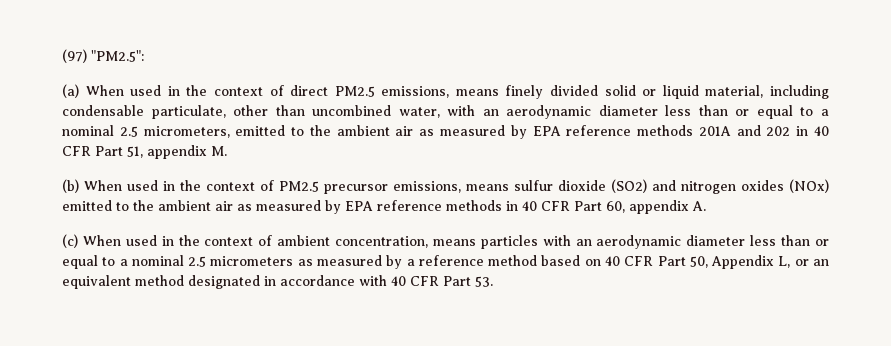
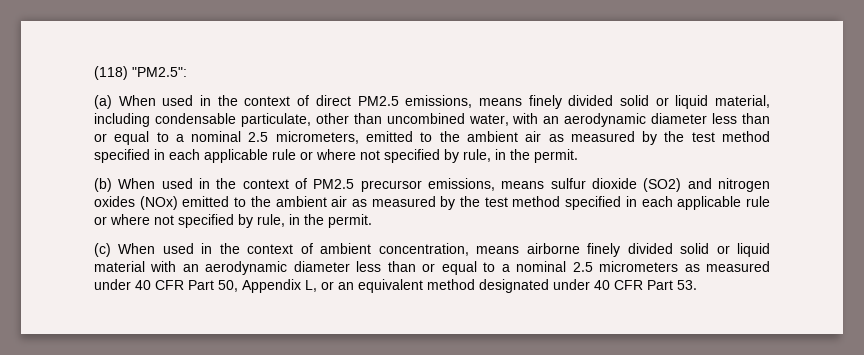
- (97) "PM2.5":
+ (118) "PM2.5":
- (a) When used in the context of direct PM2.5 emissions, means finely divided solid or liquid material, including condensable particulate, other than uncombined water, with an aerodynamic diameter less than or equal to a nominal 2.5 micrometers, emitted to the ambient air as measured by EPA reference methods 201A and 202 in 40 CFR Part 51, appendix M.
+ (a) When used in the context of direct PM2.5 emissions, means finely divided solid or liquid material, including condensable particulate, other than uncombined water, with an aerodynamic diameter less than or equal to a nominal 2.5 micrometers, emitted to the ambient air as measured by the test method specified in each applicable rule or where not specified by rule, in the permit.
- (b) When used in the context of PM2.5 precursor emissions, means sulfur dioxide (SO2) and nitrogen oxides (NOx) emitted to the ambient air as measured by EPA reference methods in 40 CFR Part 60, appendix A.
+ (b) When used in the context of PM2.5 precursor emissions, means sulfur dioxide (SO2) and nitrogen oxides (NOx) emitted to the ambient air as measured by the test method specified in each applicable rule or where not specified by rule, in the permit.
- (c) When used in the context of ambient concentration, means particles with an aerodynamic diameter less than or equal to a nominal 2.5 micrometers as measured by a reference method based on 40 CFR Part 50, Appendix L, or an equivalent method designated in accordance with 40 CFR Part 53.
+ (c) When used in the context of ambient concentration, means airborne finely divided solid or liquid material with an aerodynamic diameter less than or equal to a nominal 2.5 micrometers as measured under 40 CFR Part 50, Appendix L, or an equivalent method designated under 40 CFR Part 53.

